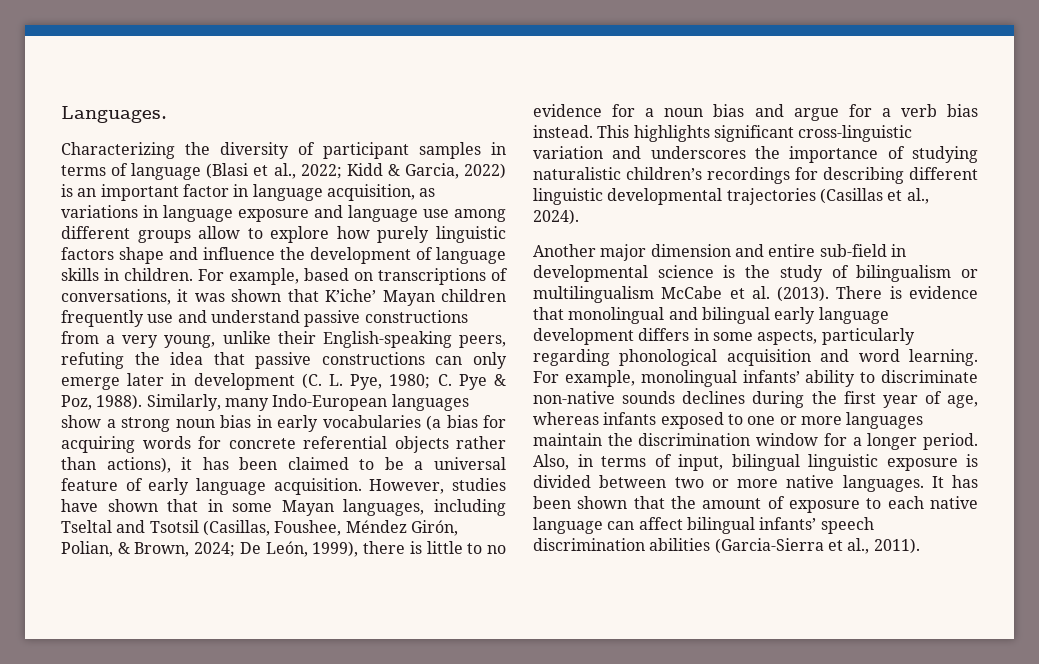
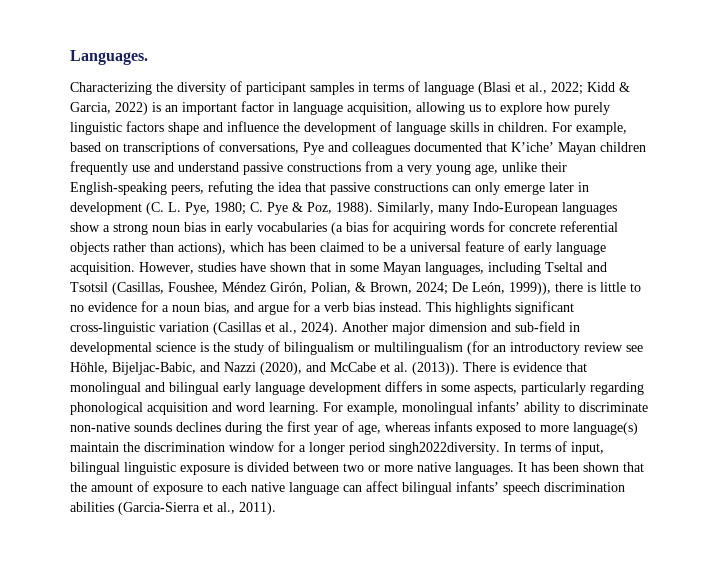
- Characterizing the diversity of participant samples in terms of language (Blasi et al., 2022; Kidd & Garcia, 2022) is an important factor in language acquisition, as variations in language exposure and language use among different groups allow to explore how purely linguistic factors shape and influence the development of language skills in children.
+ Characterizing the diversity of participant samples in terms of language (Blasi et al., 2022; Kidd & Garcia, 2022) is an important factor in language acquisition, allowing us to explore how purely linguistic factors shape and influence the development of language skills in children.
- For example, based on transcriptions of conversations, it was shown that K’iche’ Mayan children frequently use and understand passive constructions from a very young, unlike their English-speaking peers, refuting the idea that passive constructions can only emerge later in development (C. L. Pye, 1980; C. Pye & Poz, 1988).
+ For example, based on transcriptions of conversations, Pye and colleagues documented that K’iche’ Mayan children frequently use and understand passive constructions from a very young age, unlike their English-speaking peers, refuting the idea that passive constructions can only emerge later in development (C. L. Pye, 1980; C. Pye & Poz, 1988).
- Similarly, many Indo-European languages show a strong noun bias in early vocabularies (a bias for acquiring words for concrete referential objects rather than actions), it has been claimed to be a universal feature of early language acquisition.
+ Similarly, many Indo-European languages show a strong noun bias in early vocabularies (a bias for acquiring words for concrete referential objects rather than actions), which has been claimed to be a universal feature of early language acquisition.
- However, studies have shown that in some Mayan languages, including Tseltal and Tsotsil (Casillas, Foushee, Méndez Girón, Polian, & Brown, 2024; De León, 1999), there is little to no evidence for a noun bias and argue for a verb bias instead.
+ However, studies have shown that in some Mayan languages, including Tseltal and Tsotsil (Casillas, Foushee, Méndez Girón, Polian, & Brown, 2024; De León, 1999)), there is little to no evidence for a noun bias, and argue for a verb bias instead.
- This highlights significant cross-linguistic variation and underscores the importance of studying naturalistic children’s recordings for describing different linguistic developmental trajectories (Casillas et al., 2024).
- Another major dimension and entire sub-field in developmental science is the study of bilingualism or multilingualism McCabe et al. (2013).
+ This highlights significant cross-linguistic variation (Casillas et al., 2024). Another major dimension and sub-field in developmental science is the study of bilingualism or multilingualism (for an introductory review see Höhle, Bijeljac-Babic, and Nazzi (2020), and McCabe et al. (2013)).
- For example, monolingual infants’ ability to discriminate non-native sounds declines during the first year of age, whereas infants exposed to one or more languages maintain the discrimination window for a longer period. Also, in terms of input, bilingual linguistic exposure is divided between two or more native languages.
+ For example, monolingual infants’ ability to discriminate non-native sounds declines during the first year of age, whereas infants exposed to more language(s) maintain the discrimination window for a longer period singh2022diversity. In terms of input, bilingual linguistic exposure is divided between two or more native languages.

